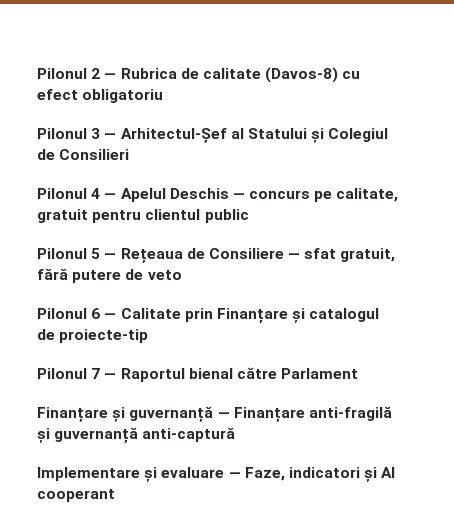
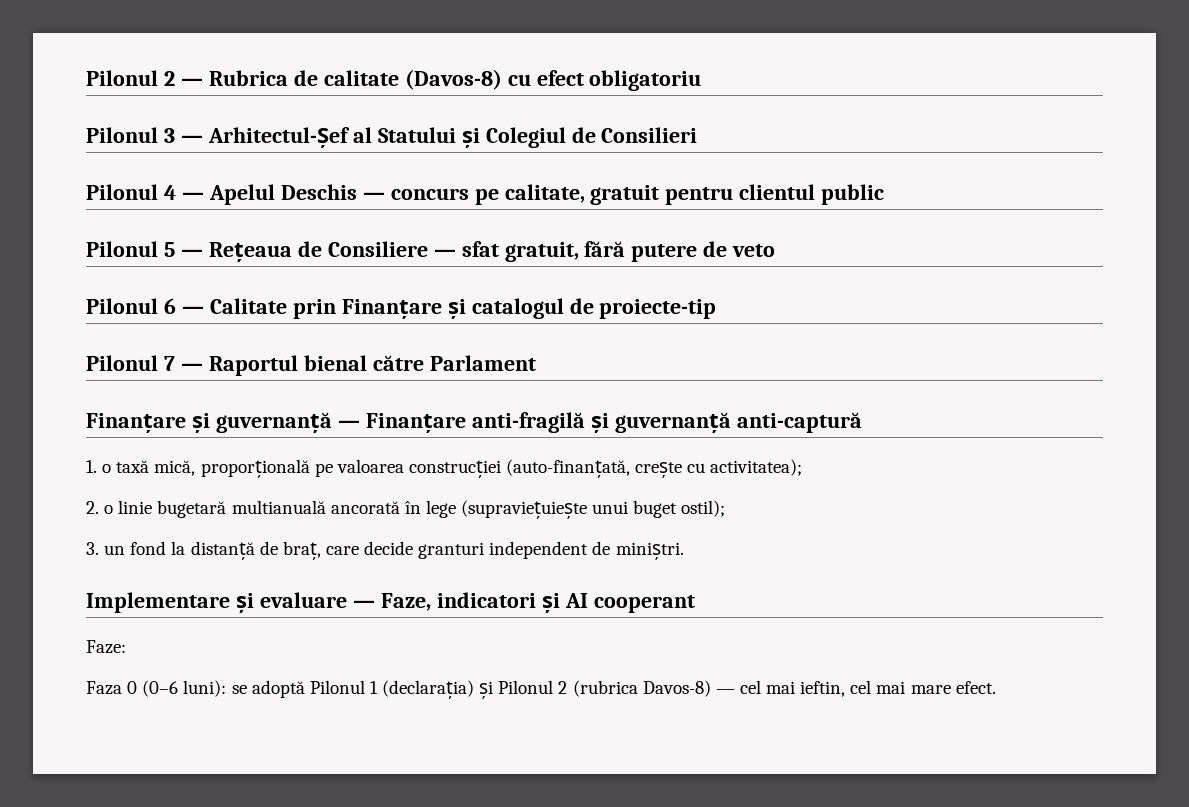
+ 1. o taxă mică, proporțională pe valoarea construcției (auto-finanțată, crește cu activitatea);
+ 2. o linie bugetară multianuală ancorată în lege (supraviețuiește unui buget ostil);
+ 3. un fond la distanță de braț, care decide granturi independent de miniștri.
+ Faze:
+ Faza 0 (0–6 luni): se adoptă Pilonul 1 (declarația) și Pilonul 2 (rubrica Davos-8) — cel mai ieftin, cel mai mare efect.

